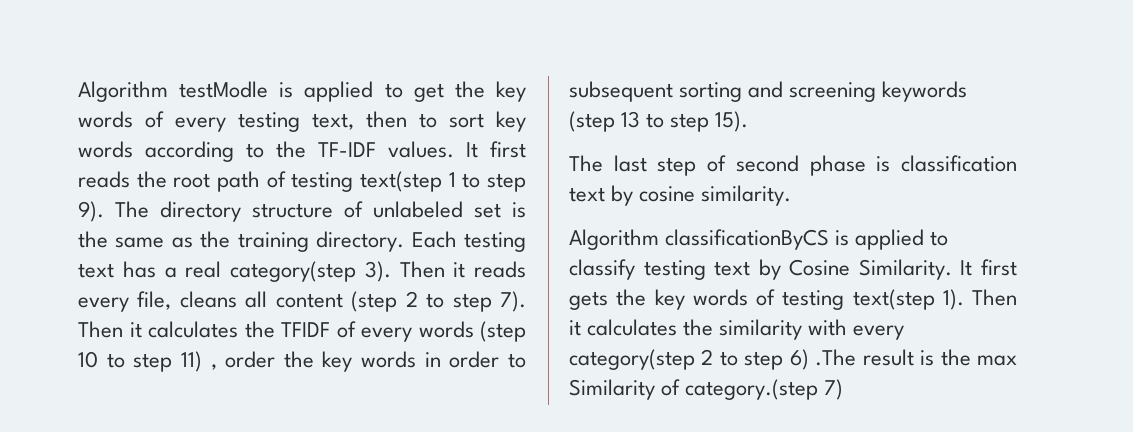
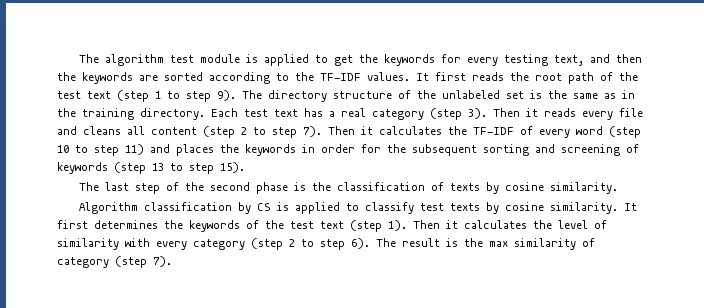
- Algorithm testModle is applied to get the key words of every testing text, then to sort key words according to the TF-IDF values.
+ The algorithm test module is applied to get the keywords for every testing text, and then the keywords are sorted according to the TF-IDF values.
- It first reads the root path of testing text(step 1 to step 9).
+ It first reads the root path of the test text (step 1 to step 9).
- The directory structure of unlabeled set is the same as the training directory.
+ The directory structure of the unlabeled set is the same as in the training directory.
- Each testing text has a real category(step 3).
+ Each test text has a real category (step 3).
- Then it reads every file, cleans all content (step 2 to step 7).
+ Then it reads every file and cleans all content (step 2 to step 7).
- Then it calculates the TFIDF of every words (step 10 to step 11) , order the key words in order to subsequent sorting and screening keywords (step 13 to step 15).
+ Then it calculates the TF-IDF of every word (step 10 to step 11) and places the keywords in order for the subsequent sorting and screening of keywords (step 13 to step 15).
- The last step of second phase is classification text by cosine similarity.
+ The last step of the second phase is the classification of texts by cosine similarity.
- Algorithm classificationByCS is applied to classify testing text by Cosine Similarity. It first gets the key words of testing text(step 1).
+ Algorithm classification by CS is applied to classify test texts by cosine similarity. It first determines the keywords of the test text (step 1).
- Then it calculates the similarity with every category(step 2 to step 6) .The result is the max Similarity of category.(step 7)
+ Then it calculates the level of similarity with every category (step 2 to step 6). The result is the max similarity of category (step 7).

